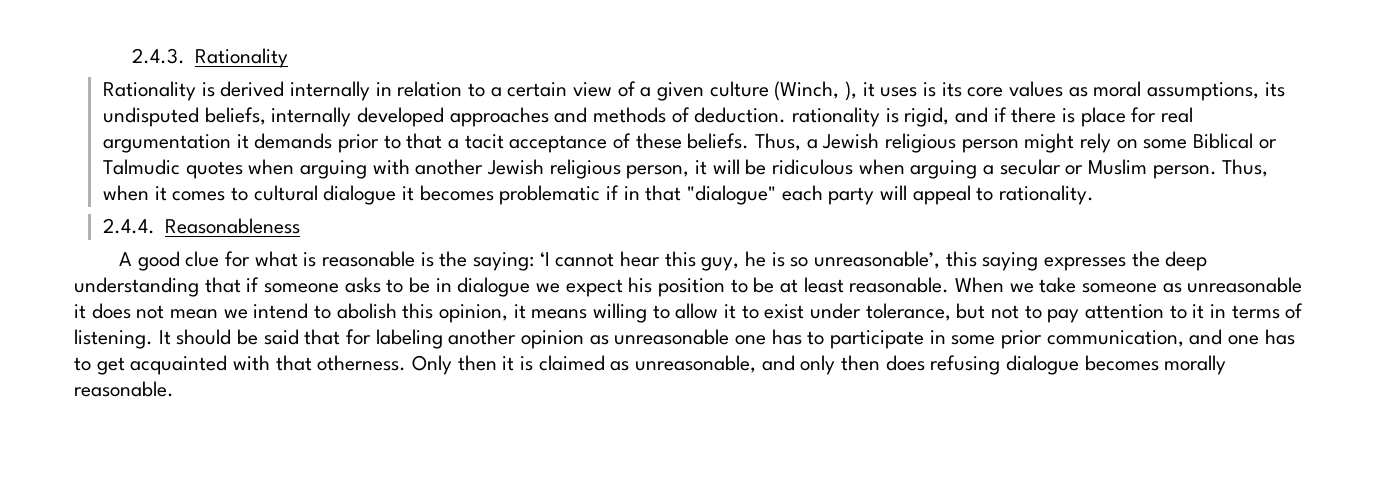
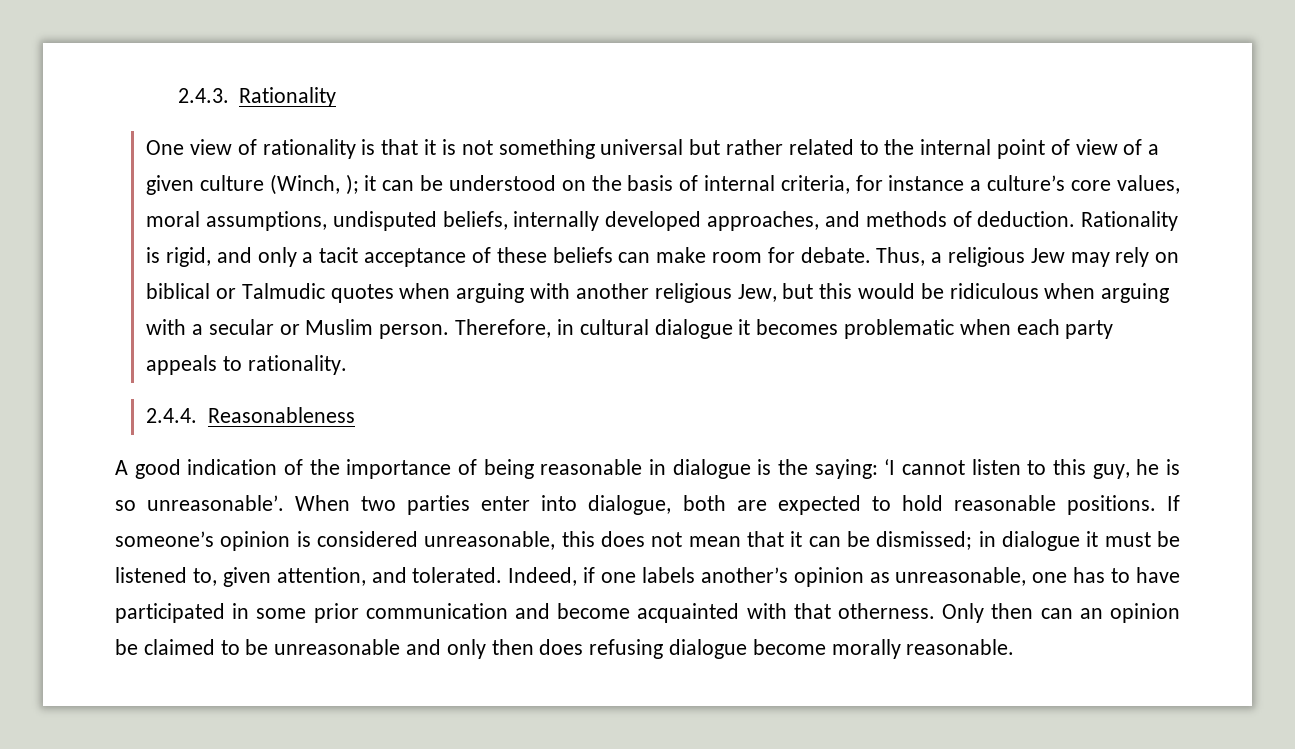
- Rationality is derived internally in relation to a certain view of a given culture (Winch, ), it uses is its core values as moral assumptions, its undisputed beliefs, internally developed approaches and methods of deduction. rationality is rigid, and if there is place for real argumentation it demands prior to that a tacit acceptance of these beliefs. Thus, a Jewish religious person might rely on some Biblical or Talmudic quotes when arguing with another Jewish religious person, it will be ridiculous when arguing a secular or Muslim person.
+ One view of rationality is that it is not something universal but rather related to the internal point of view of a given culture (Winch, ); it can be understood on the basis of internal criteria, for instance a culture’s core values, moral assumptions, undisputed beliefs, internally developed approaches, and methods of deduction. Rationality is rigid, and only a tacit acceptance of these beliefs can make room for debate. Thus, a religious Jew may rely on biblical or Talmudic quotes when arguing with another religious Jew, but this would be ridiculous when arguing with a secular or Muslim person.
- Thus, when it comes to cultural dialogue it becomes problematic if in that "dialogue" each party will appeal to rationality.
+ Therefore, in cultural dialogue it becomes problematic when each party appeals to rationality.
- A good clue for what is reasonable is the saying: ‘I cannot hear this guy, he is so unreasonable’, this saying expresses the deep understanding that if someone asks to be in dialogue we expect his position to be at least reasonable. When we take someone as unreasonable it does not mean we intend to abolish this opinion, it means willing to allow it to exist under tolerance, but not to pay attention to it in terms of listening. It should be said that for labeling another opinion as unreasonable one has to participate in some prior communication, and one has to get acquainted with that otherness.
+ A good indication of the importance of being reasonable in dialogue is the saying: ‘I cannot listen to this guy, he is so unreasonable’. When two parties enter into dialogue, both are expected to hold reasonable positions. If someone’s opinion is considered unreasonable, this does not mean that it can be dismissed; in dialogue it must be listened to, given attention, and tolerated. Indeed, if one labels another’s opinion as unreasonable, one has to have participated in some prior communication and become acquainted with that otherness.
- Only then it is claimed as unreasonable, and only then does refusing dialogue becomes morally reasonable.
+ Only then can an opinion be claimed to be unreasonable and only then does refusing dialogue become morally reasonable.

